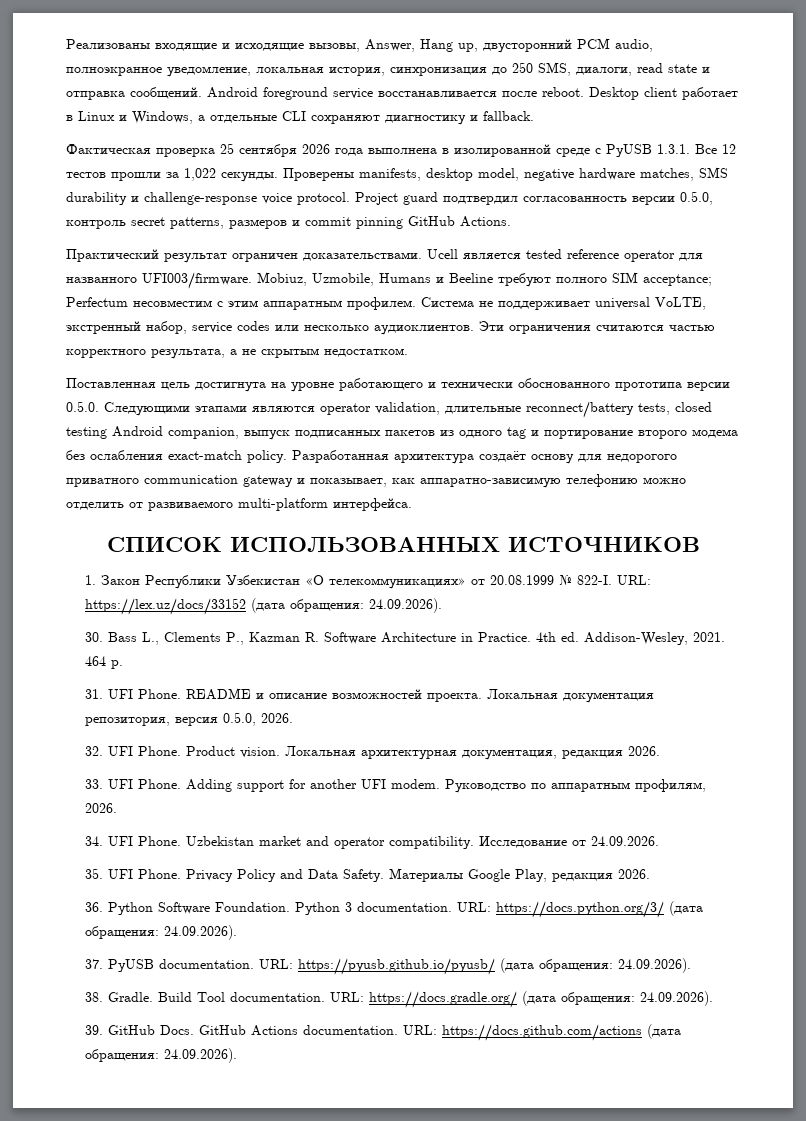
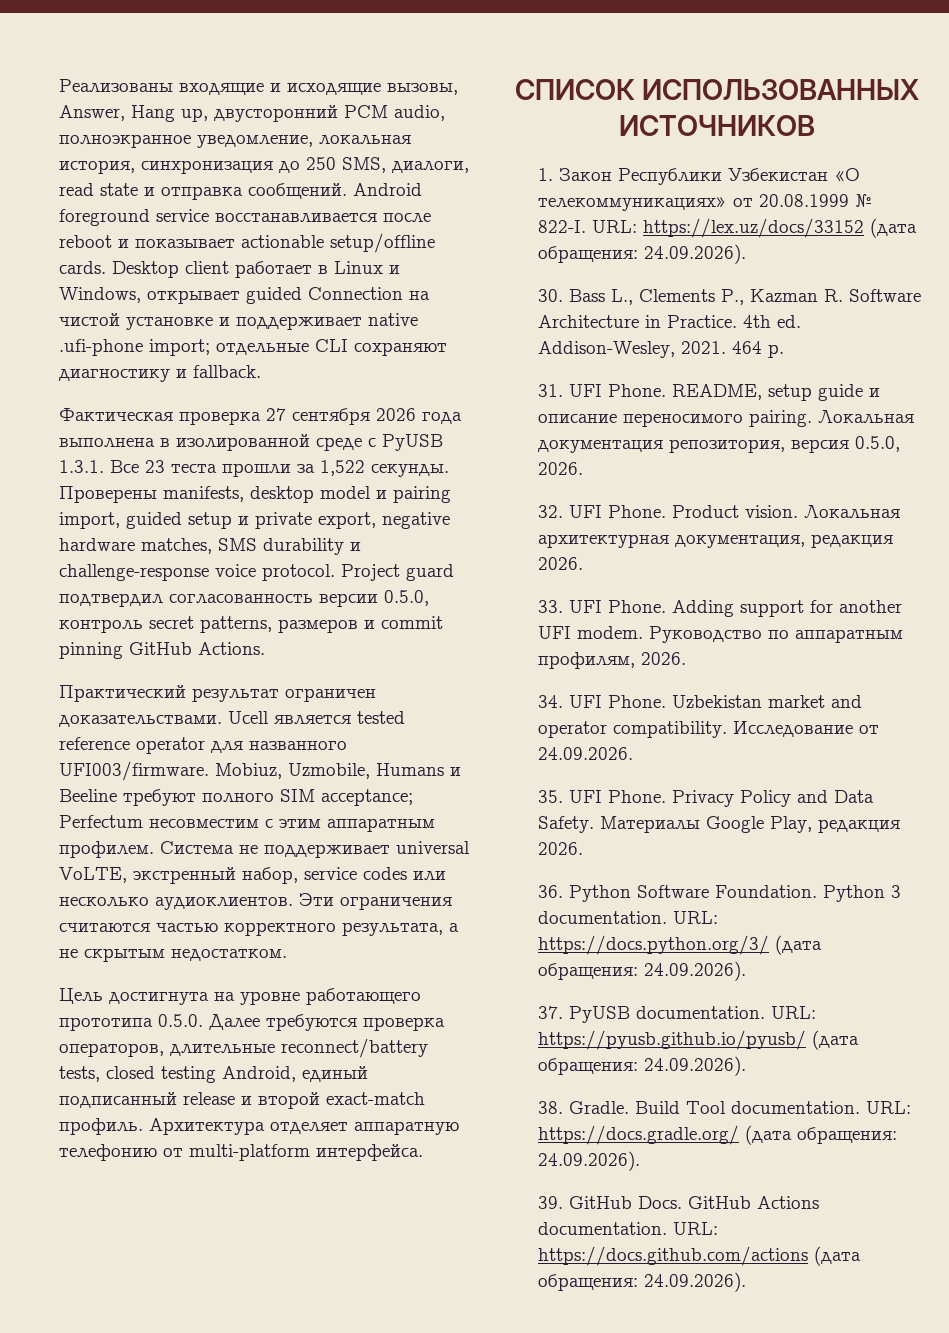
- Android foreground service восстанавливается после reboot.
+ Android foreground service восстанавливается после reboot и показывает actionable setup/offline cards.
- Desktop client работает в Linux и Windows, а отдельные CLI сохраняют диагностику и fallback.
+ Desktop client работает в Linux и Windows, открывает guided Connection на чистой установке и поддерживает native .ufi-phone import; отдельные CLI сохраняют диагностику и fallback.
- Фактическая проверка 25 сентября 2026 года выполнена в изолированной среде с PyUSB 1.3.1. Все 12 тестов прошли за 1,022 секунды.
+ Фактическая проверка 27 сентября 2026 года выполнена в изолированной среде с PyUSB 1.3.1. Все 23 теста прошли за 1,522 секунды.
- Проверены manifests, desktop model, negative hardware matches, SMS durability и challenge-response voice protocol.
+ Проверены manifests, desktop model и pairing import, guided setup и private export, negative hardware matches, SMS durability и challenge-response voice protocol.
- Поставленная цель достигнута на уровне работающего и технически обоснованного прототипа версии 0.5.0. Следующими этапами являются operator validation, длительные reconnect/battery tests, closed testing Android companion, выпуск подписанных пакетов из одного tag и портирование второго модема без ослабления exact-match policy. Разработанная архитектура создаёт основу для недорогого приватного communication gateway и показывает, как аппаратно-зависимую телефонию можно отделить от развиваемого multi-platform интерфейса.
+ Цель достигнута на уровне работающего прототипа 0.5.0. Далее требуются проверка операторов, длительные reconnect/battery tests, closed testing Android, единый подписанный release и второй exact-match профиль. Архитектура отделяет аппаратную телефонию от multi-platform интерфейса.
- README и описание возможностей проекта.
+ README, setup guide и описание переносимого pairing.

